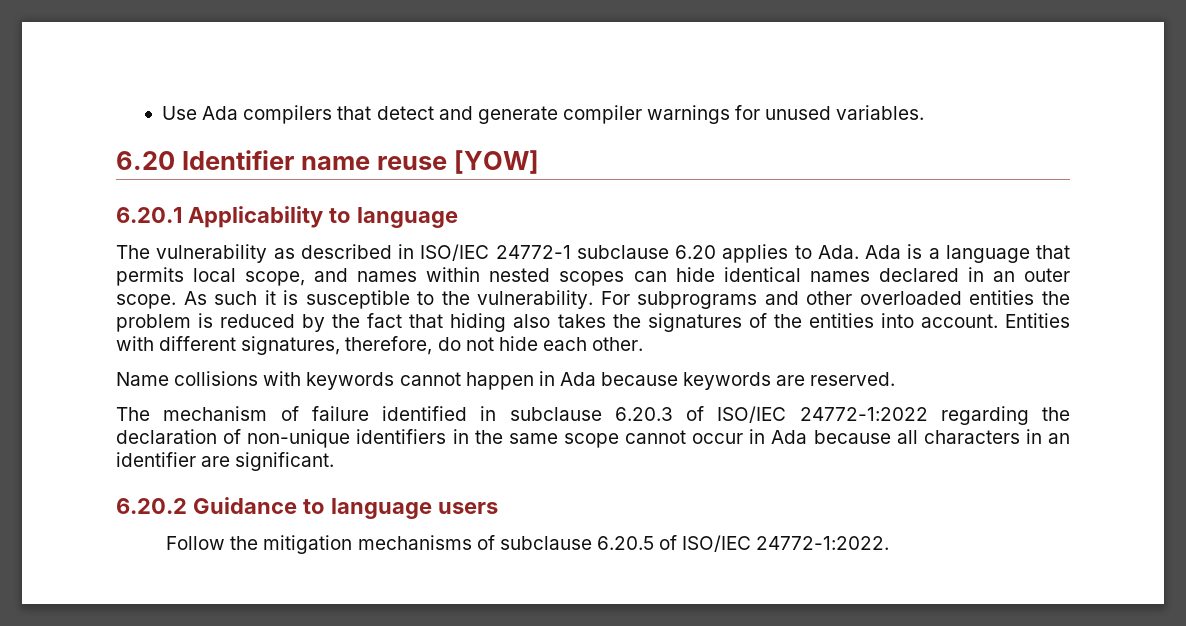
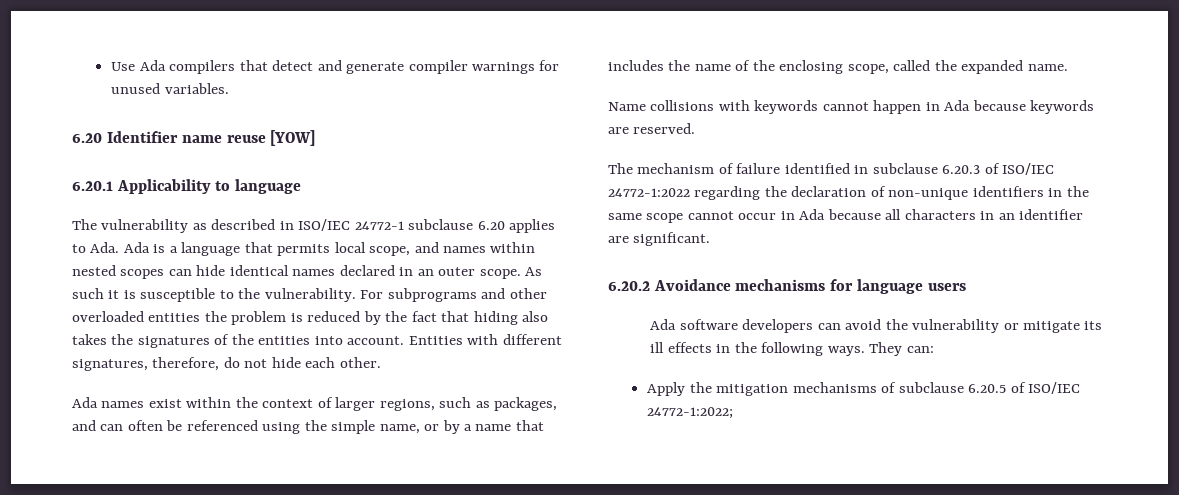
+ Ada names exist within the context of larger regions, such as packages, and can often be referenced using the simple name, or by a name that includes the name of the enclosing scope, called the expanded name.
- 6.20.2 Guidance to language users
+ 6.20.2 Avoidance mechanisms for language users
- Follow the mitigation mechanisms of subclause 6.20.5 of ISO/IEC 24772-1:2022.
+ Ada software developers can avoid the vulnerability or mitigate its ill effects in the following ways. They can:
+ Apply the mitigation mechanisms of subclause 6.20.5 of ISO/IEC 24772-1:2022;

